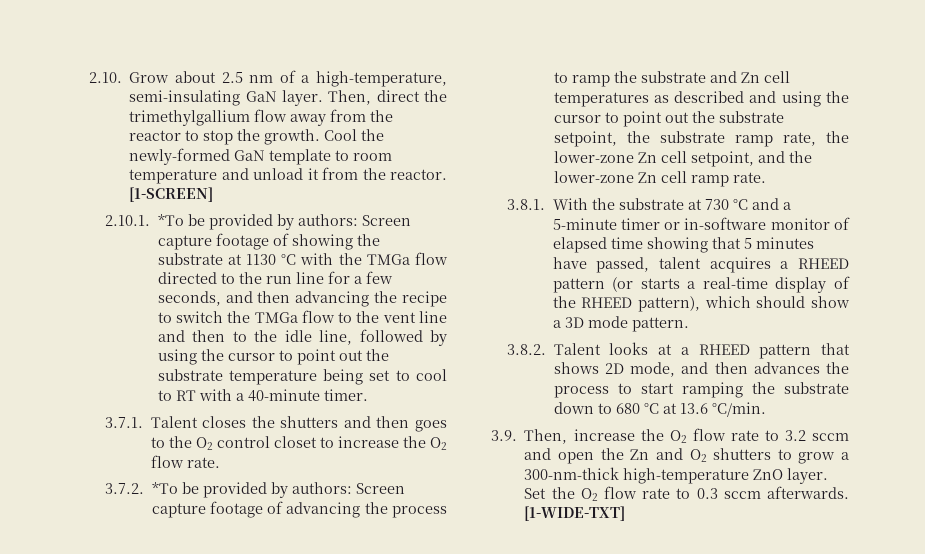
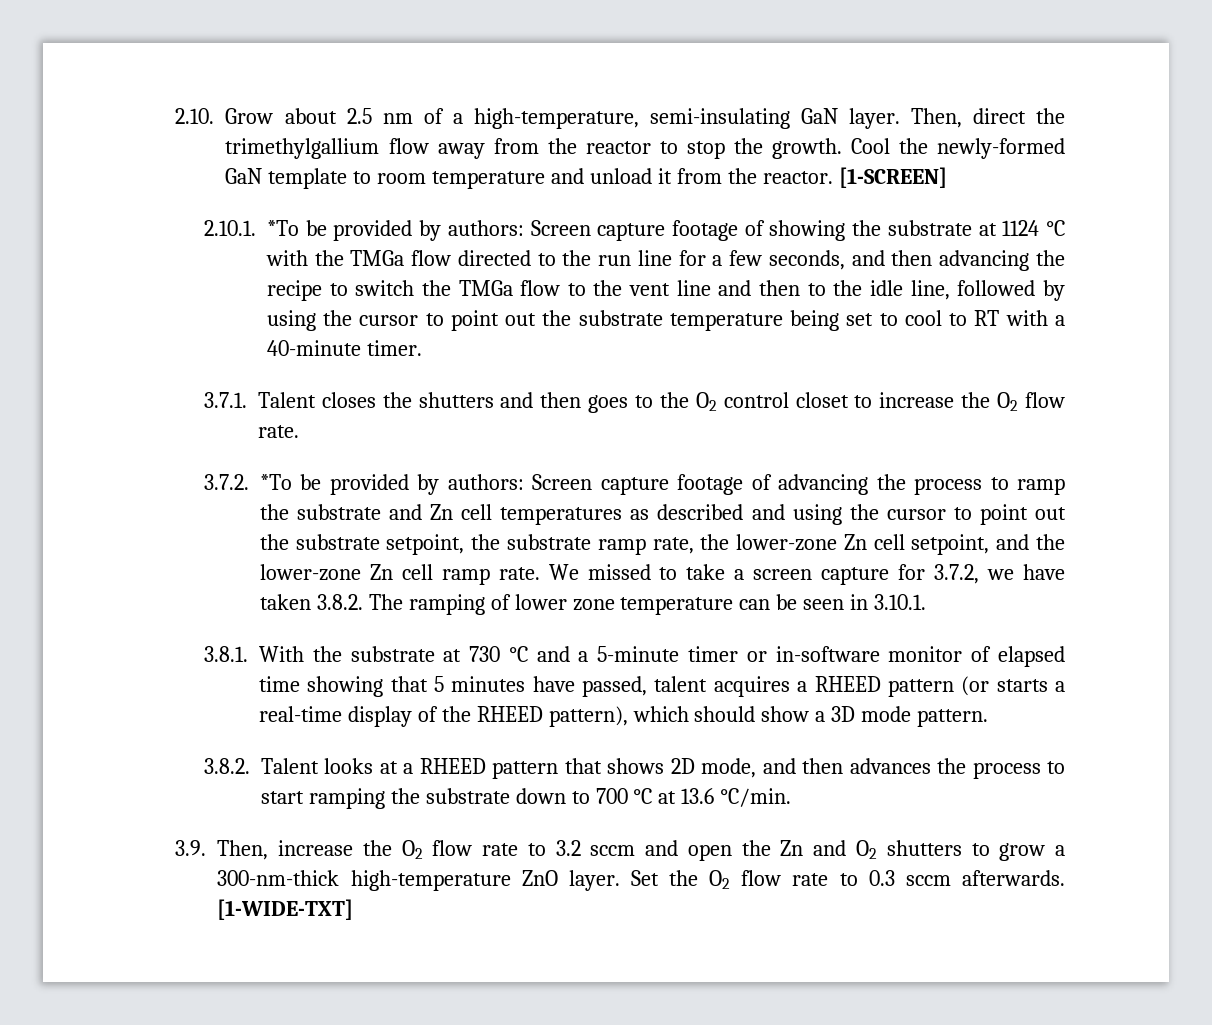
- Screen capture footage of showing the substrate at 1130 °C with the TMGa flow directed to the run line for a few seconds, and then advancing the recipe to switch the TMGa flow to the vent line and then to the idle line, followed by using the cursor to point out the substrate temperature being set to cool to RT with a 40-minute timer.
+ Screen capture footage of showing the substrate at 1124 °C with the TMGa flow directed to the run line for a few seconds, and then advancing the recipe to switch the TMGa flow to the vent line and then to the idle line, followed by using the cursor to point out the substrate temperature being set to cool to RT with a 40-minute timer.
+ We missed to take a screen capture for 3.7.2, we have taken 3.8.2. The ramping of lower zone temperature can be seen in 3.10.1.
- 3.8.2. Talent looks at a RHEED pattern that shows 2D mode, and then advances the process to start ramping the substrate down to 680 °C at 13.6 °C/min.
+ 3.8.2. Talent looks at a RHEED pattern that shows 2D mode, and then advances the process to start ramping the substrate down to 700 °C at 13.6 °C/min.

